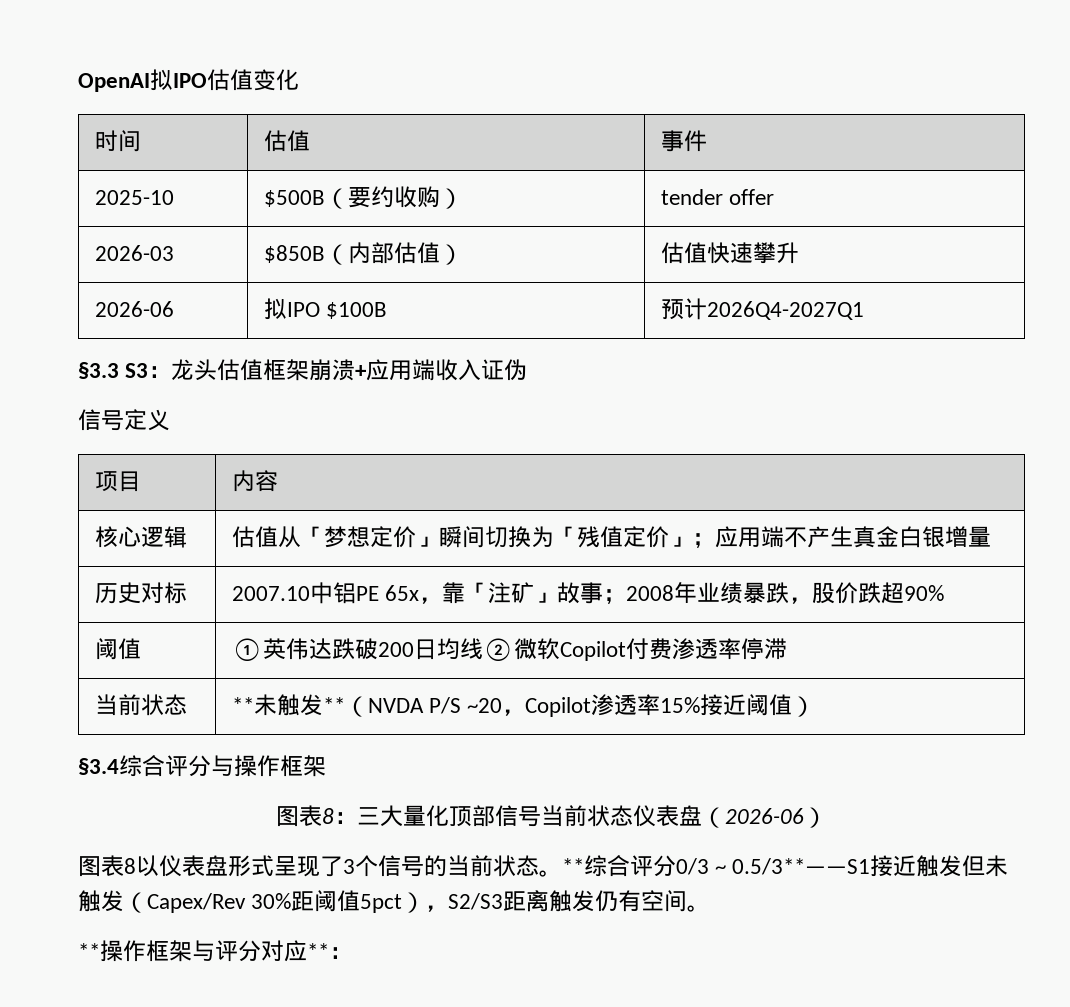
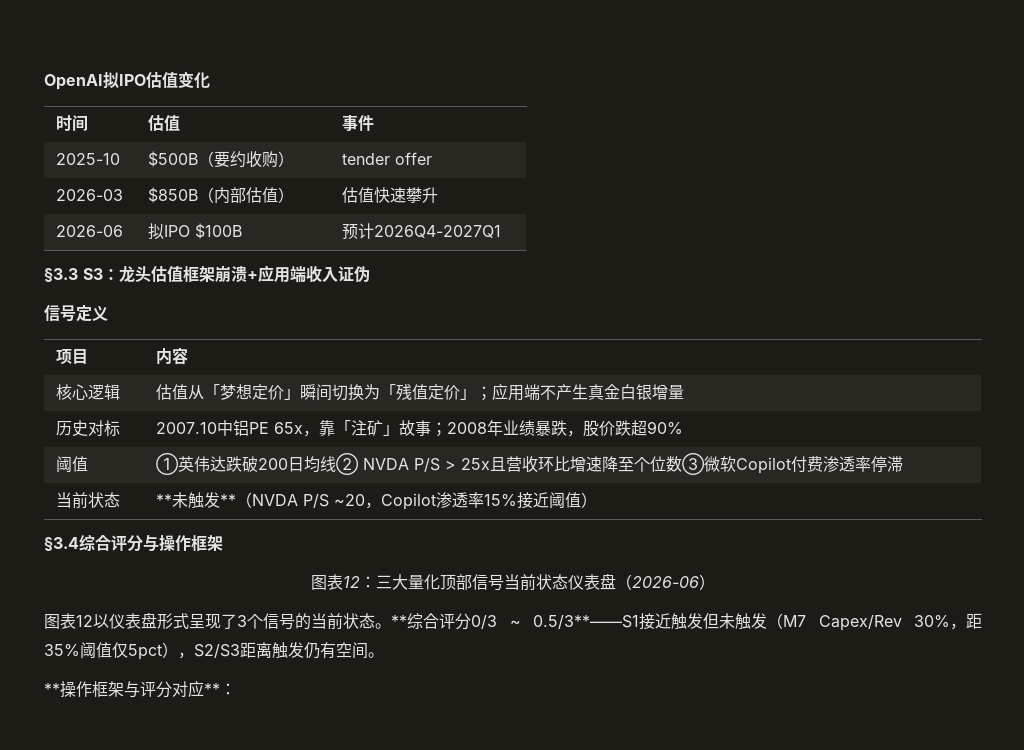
- 阈值 | ①英伟达跌破200日均线②微软Copilot付费渗透率停滞
+ 阈值 | ①英伟达跌破200日均线② NVDA P/S > 25x且营收环比增速降至个位数③微软Copilot付费渗透率停滞
- 图表8：三大量化顶部信号当前状态仪表盘（2026-06）
+ 图表12：三大量化顶部信号当前状态仪表盘（2026-06）
- 图表8以仪表盘形式呈现了3个信号的当前状态。
+ 图表12以仪表盘形式呈现了3个信号的当前状态。
- **综合评分0/3 ~ 0.5/3**——S1接近触发但未触发（Capex/Rev 30%距阈值5pct），S2/S3距离触发仍有空间。
+ **综合评分0/3 ~ 0.5/3**——S1接近触发但未触发（M7 Capex/Rev 30%，距35%阈值仅5pct），S2/S3距离触发仍有空间。

